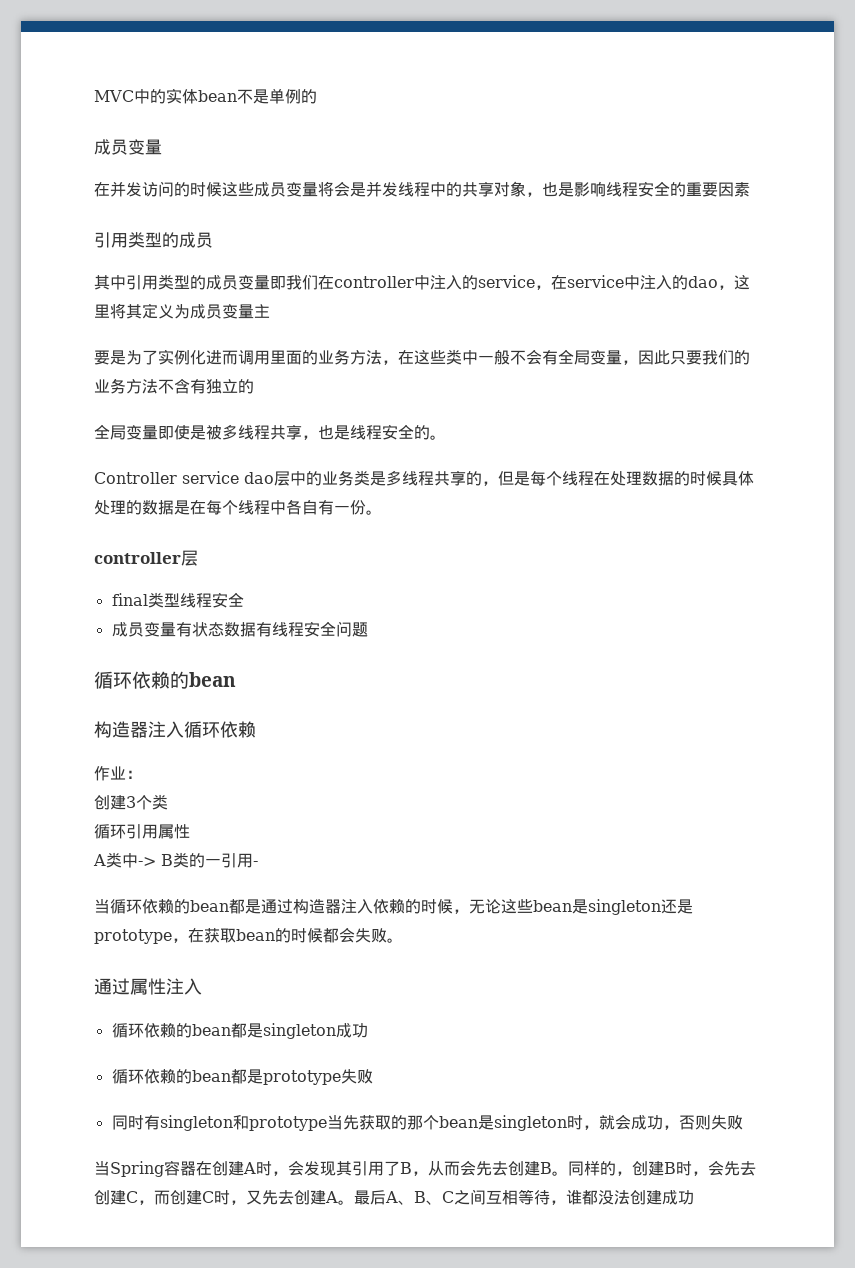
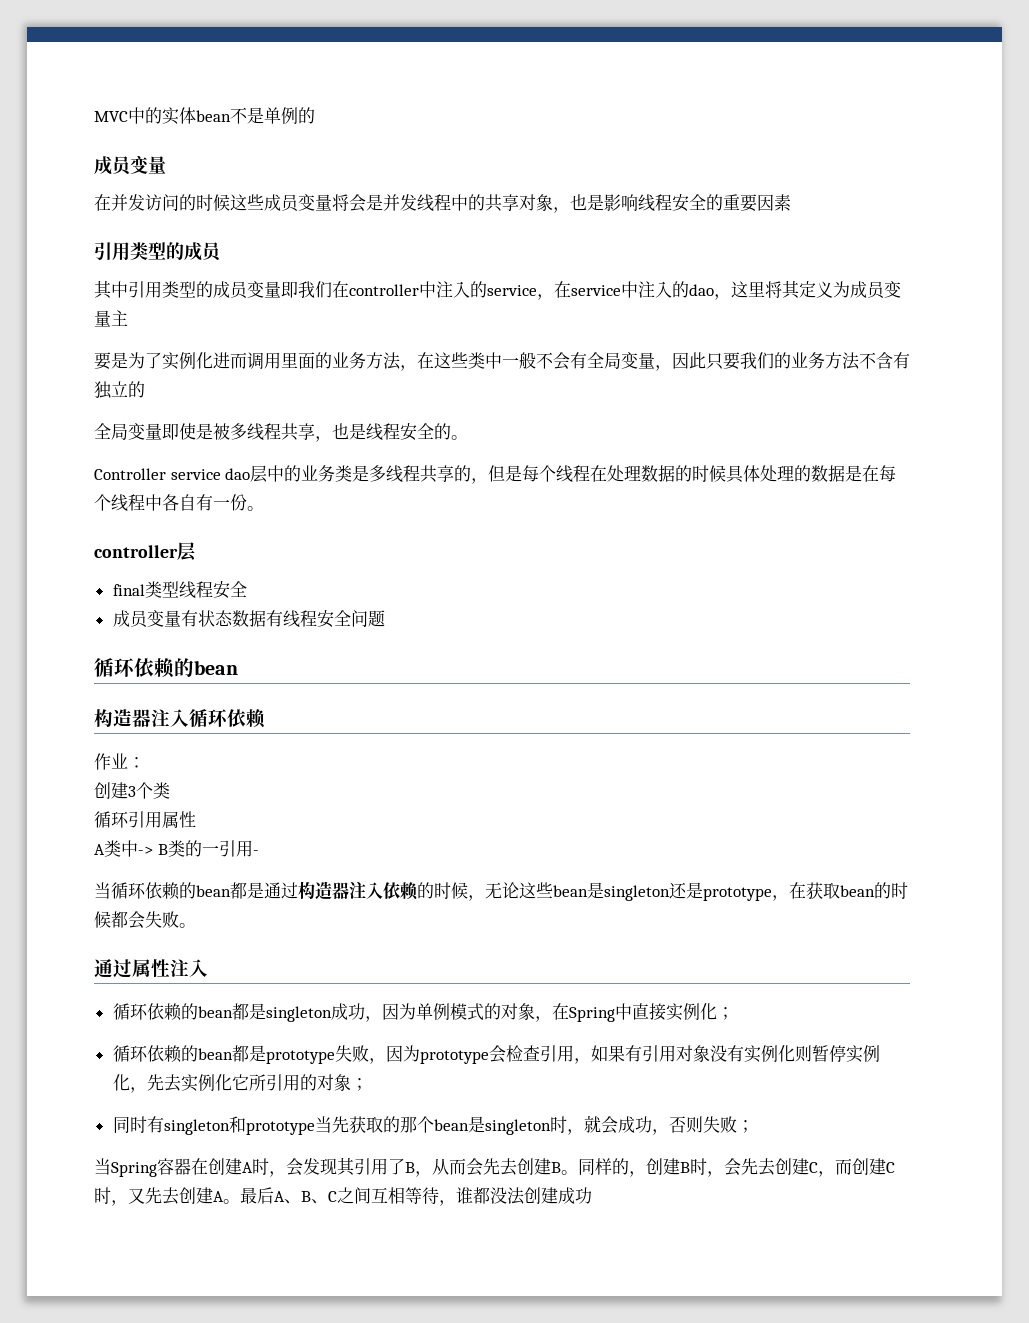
- 循环依赖的bean都是singleton成功
+ 循环依赖的bean都是singleton成功，因为单例模式的对象，在Spring中直接实例化；
- 循环依赖的bean都是prototype失败
+ 循环依赖的bean都是prototype失败，因为prototype会检查引用，如果有引用对象没有实例化则暂停实例化，先去实例化它所引用的对象；
- 同时有singleton和prototype当先获取的那个bean是singleton时，就会成功，否则失败
+ 同时有singleton和prototype当先获取的那个bean是singleton时，就会成功，否则失败；

